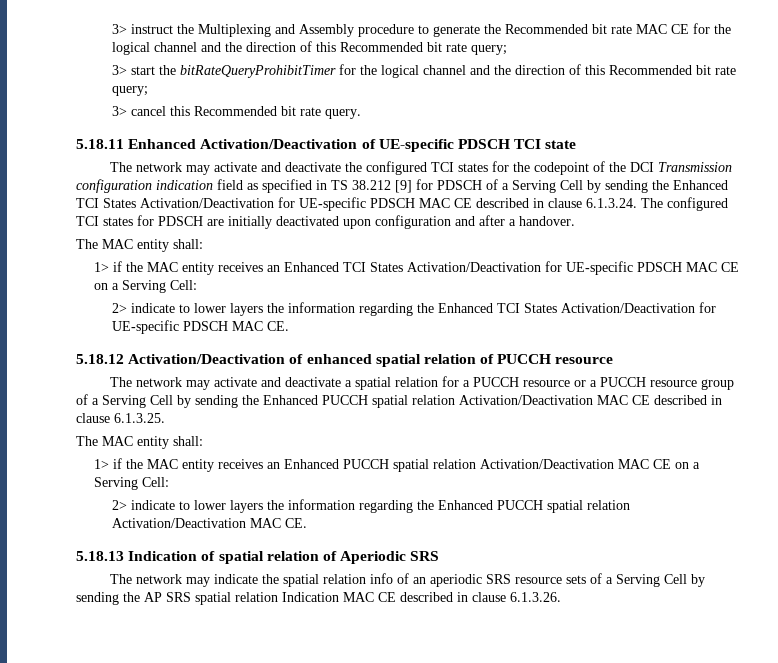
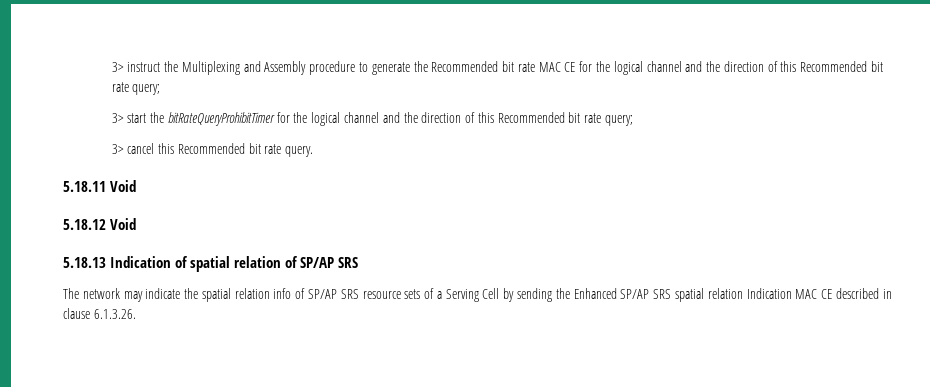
- 5.18.11 Enhanced Activation/Deactivation of UE-specific PDSCH TCI state
- The network may activate and deactivate the configured TCI states for the codepoint of the DCI Transmission configuration indication field as specified in TS 38.212 [9] for PDSCH of a Serving Cell by sending the Enhanced TCI States Activation/Deactivation for UE-specific PDSCH MAC CE described in clause 6.1.3.24. The configured TCI states for PDSCH are initially deactivated upon configuration and after a handover.
- The MAC entity shall:
- 1> if the MAC entity receives an Enhanced TCI States Activation/Deactivation for UE-specific PDSCH MAC CE on a Serving Cell:
- 2> indicate to lower layers the information regarding the Enhanced TCI States Activation/Deactivation for UE-specific PDSCH MAC CE.
- 5.18.12 Activation/Deactivation of enhanced spatial relation of PUCCH resource
- The network may activate and deactivate a spatial relation for a PUCCH resource or a PUCCH resource group of a Serving Cell by sending the Enhanced PUCCH spatial relation Activation/Deactivation MAC CE described in clause 6.1.3.25.
- The MAC entity shall:
- 1> if the MAC entity receives an Enhanced PUCCH spatial relation Activation/Deactivation MAC CE on a Serving Cell:
- 2> indicate to lower layers the information regarding the Enhanced PUCCH spatial relation Activation/Deactivation MAC CE.
+ 5.18.11 Void
+ 5.18.12 Void
- 5.18.13 Indication of spatial relation of Aperiodic SRS
+ 5.18.13 Indication of spatial relation of SP/AP SRS
- The network may indicate the spatial relation info of an aperiodic SRS resource sets of a Serving Cell by sending the AP SRS spatial relation Indication MAC CE described in clause 6.1.3.26.
+ The network may indicate the spatial relation info of SP/AP SRS resource sets of a Serving Cell by sending the Enhanced SP/AP SRS spatial relation Indication MAC CE described in clause 6.1.3.26.

